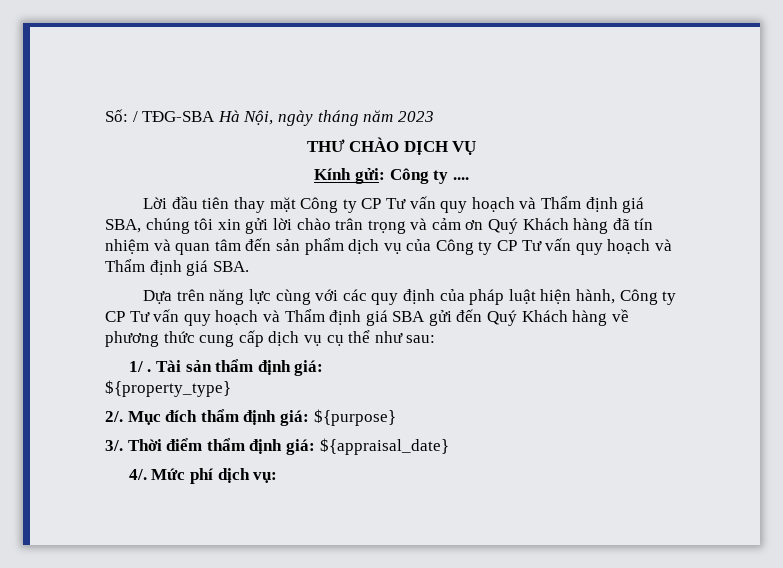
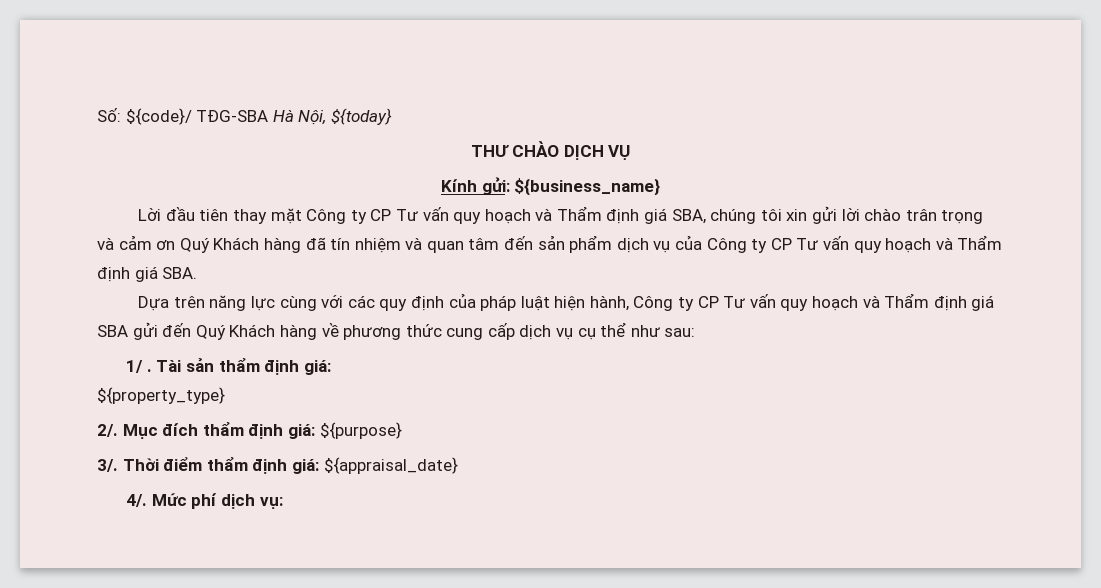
- Số: / TĐG-SBA Hà Nội, ngày tháng năm 2023
+ Số: ${code}/ TĐG-SBA Hà Nội, ${today}
- Kính gửi: Công ty ....
+ Kính gửi: ${business_name}

